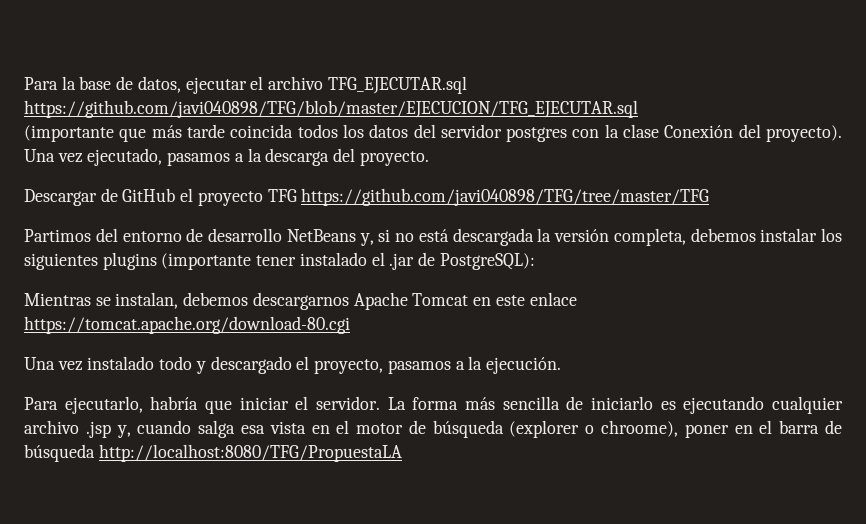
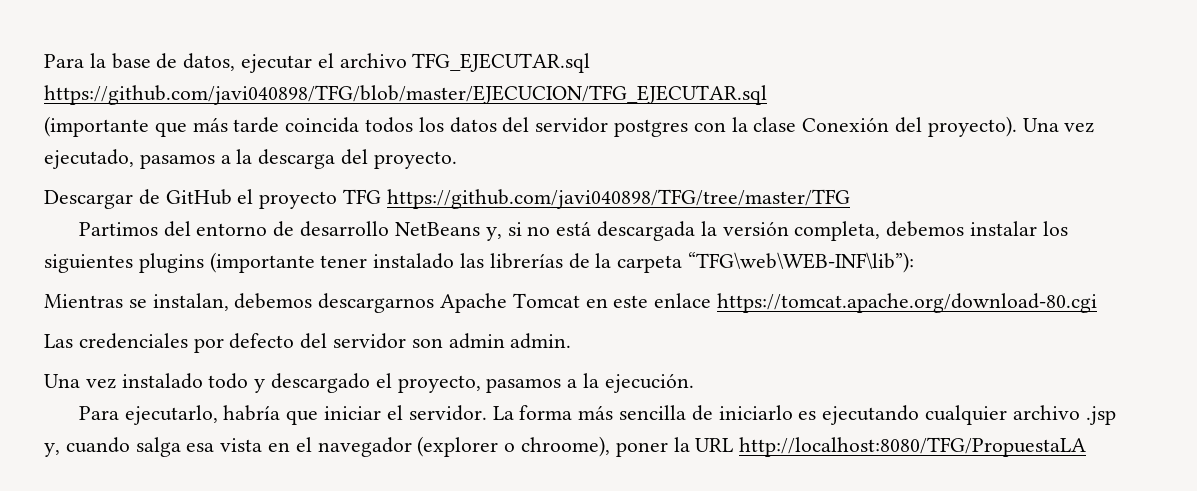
- Partimos del entorno de desarrollo NetBeans y, si no está descargada la versión completa, debemos instalar los siguientes plugins (importante tener instalado el .jar de PostgreSQL):
+ Partimos del entorno de desarrollo NetBeans y, si no está descargada la versión completa, debemos instalar los siguientes plugins (importante tener instalado las librerías de la carpeta “TFG\web\WEB-INF\lib”):
+ Las credenciales por defecto del servidor son admin admin.
- La forma más sencilla de iniciarlo es ejecutando cualquier archivo .jsp y, cuando salga esa vista en el motor de búsqueda (explorer o chroome), poner en el barra de búsqueda http://localhost:8080/TFG/PropuestaLA
+ La forma más sencilla de iniciarlo es ejecutando cualquier archivo .jsp y, cuando salga esa vista en el navegador (explorer o chroome), poner la URL http://localhost:8080/TFG/PropuestaLA

